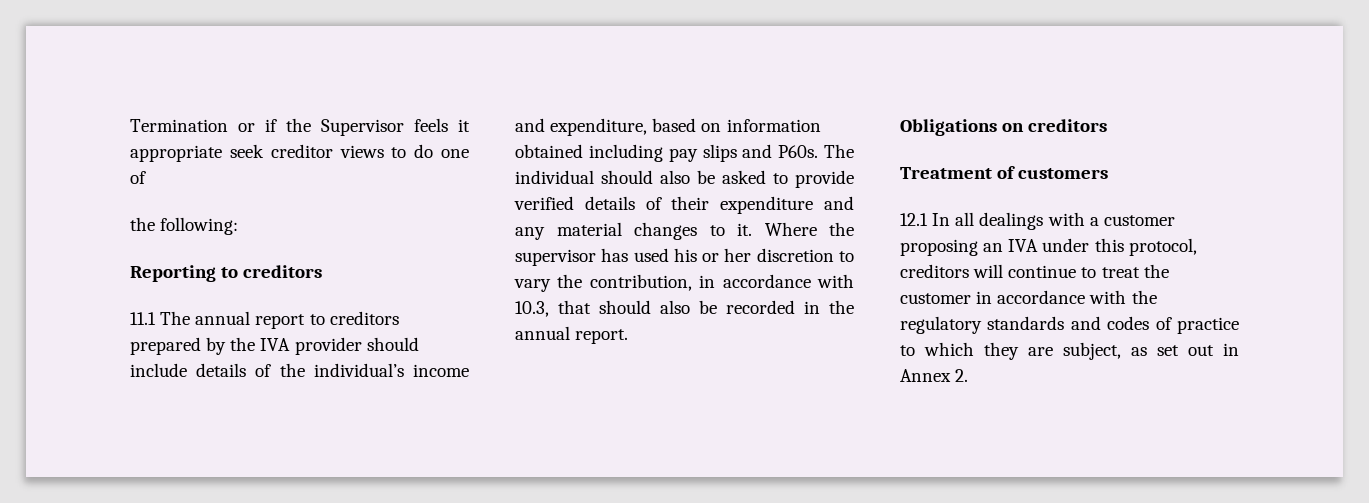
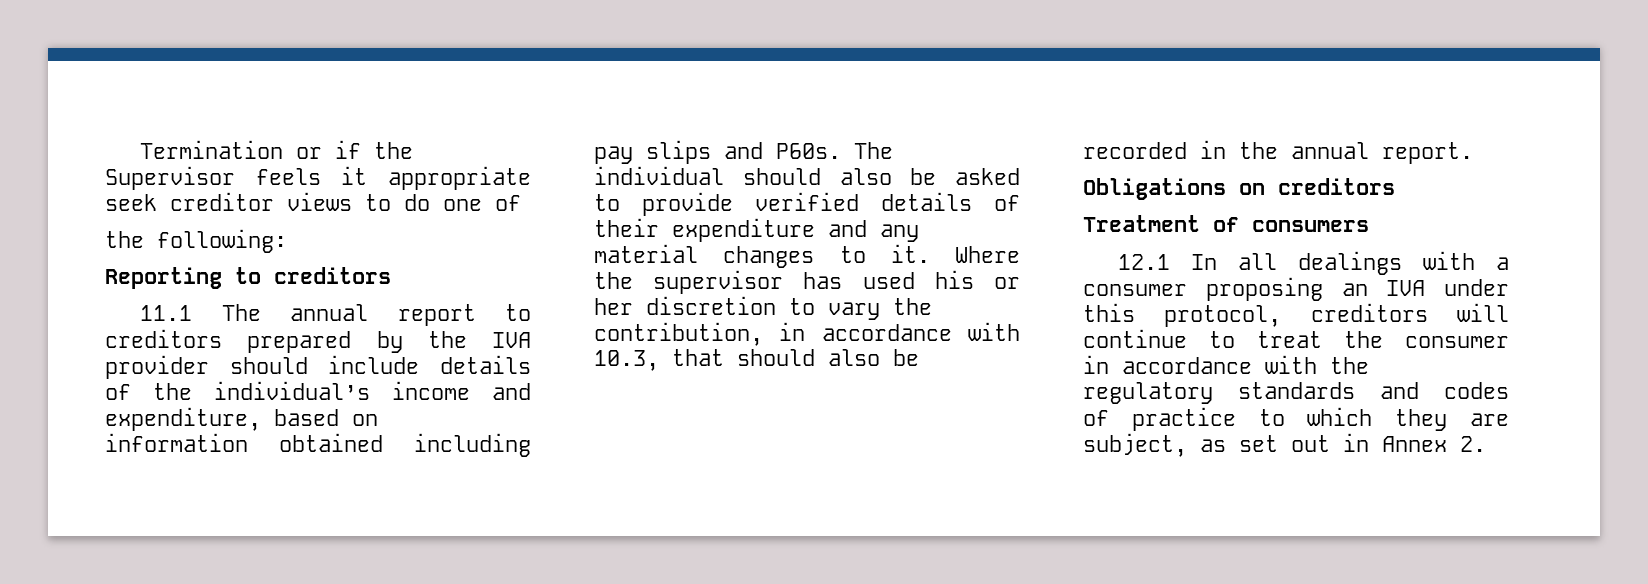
- Treatment of customers
+ Treatment of consumers
- 12.1 In all dealings with a customer proposing an IVA under this protocol, creditors will continue to treat the customer in accordance with the regulatory standards and codes of practice to which they are subject, as set out in Annex 2.
+ 12.1 In all dealings with a consumer proposing an IVA under this protocol, creditors will continue to treat the consumer in accordance with the regulatory standards and codes of practice to which they are subject, as set out in Annex 2.

